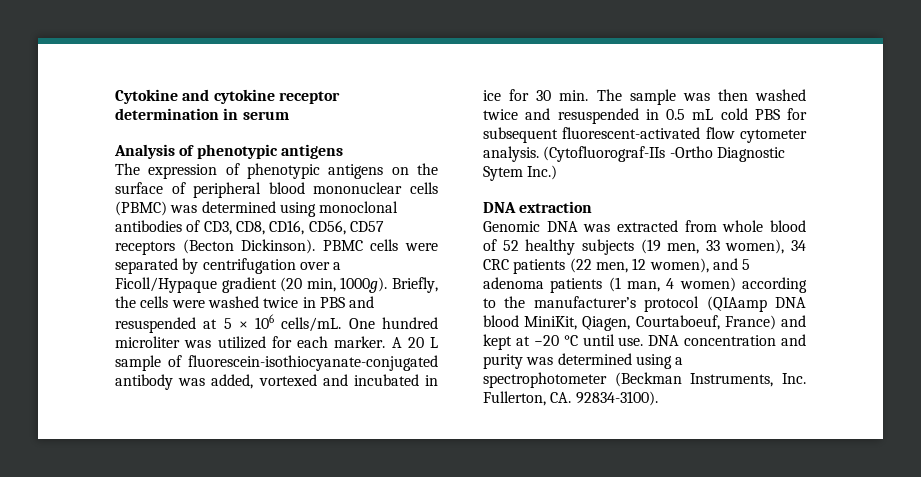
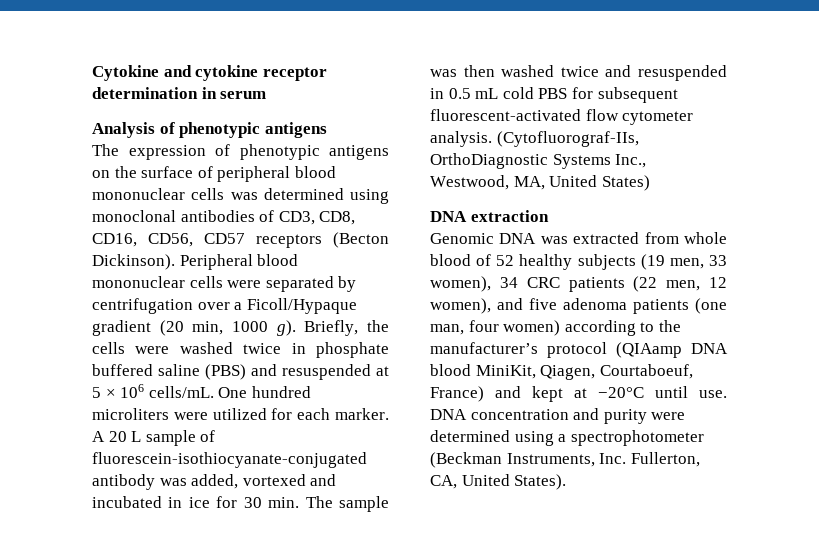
- The expression of phenotypic antigens on the surface of peripheral blood mononuclear cells (PBMC) was determined using monoclonal antibodies of CD3, CD8, CD16, CD56, CD57 receptors (Becton Dickinson).
+ The expression of phenotypic antigens on the surface of peripheral blood mononuclear cells was determined using monoclonal antibodies of CD3, CD8, CD16, CD56, CD57 receptors (Becton Dickinson).
- PBMC cells were separated by centrifugation over a Ficoll/Hypaque gradient (20 min, 1000g).
+ Peripheral blood mononuclear cells were separated by centrifugation over a Ficoll/Hypaque gradient (20 min, 1000 g).
- Briefly, the cells were washed twice in PBS and resuspended at 5 × 106 cells/mL.
+ Briefly, the cells were washed twice in phosphate buffered saline (PBS) and resuspended at 5 × 106 cells/mL.
- One hundred microliter was utilized for each marker.
+ One hundred microliters were utilized for each marker.
- (Cytofluorograf-IIs -Ortho Diagnostic Sytem Inc.)
+ (Cytofluorograf-IIs, OrthoDiagnostic Systems Inc., Westwood, MA, United States)
- Genomic DNA was extracted from whole blood of 52 healthy subjects (19 men, 33 women), 34 CRC patients (22 men, 12 women), and 5 adenoma patients (1 man, 4 women) according to the manufacturer’s protocol (QIAamp DNA blood MiniKit, Qiagen, Courtaboeuf, France) and kept at −20 °C until use.
+ Genomic DNA was extracted from whole blood of 52 healthy subjects (19 men, 33 women), 34 CRC patients (22 men, 12 women), and five adenoma patients (one man, four women) according to the manufacturer’s protocol (QIAamp DNA blood MiniKit, Qiagen, Courtaboeuf, France) and kept at −20°C until use.
- DNA concentration and purity was determined using a spectrophotometer (Beckman Instruments, Inc. Fullerton, CA. 92834-3100).
+ DNA concentration and purity were determined using a spectrophotometer (Beckman Instruments, Inc. Fullerton, CA, United States).

